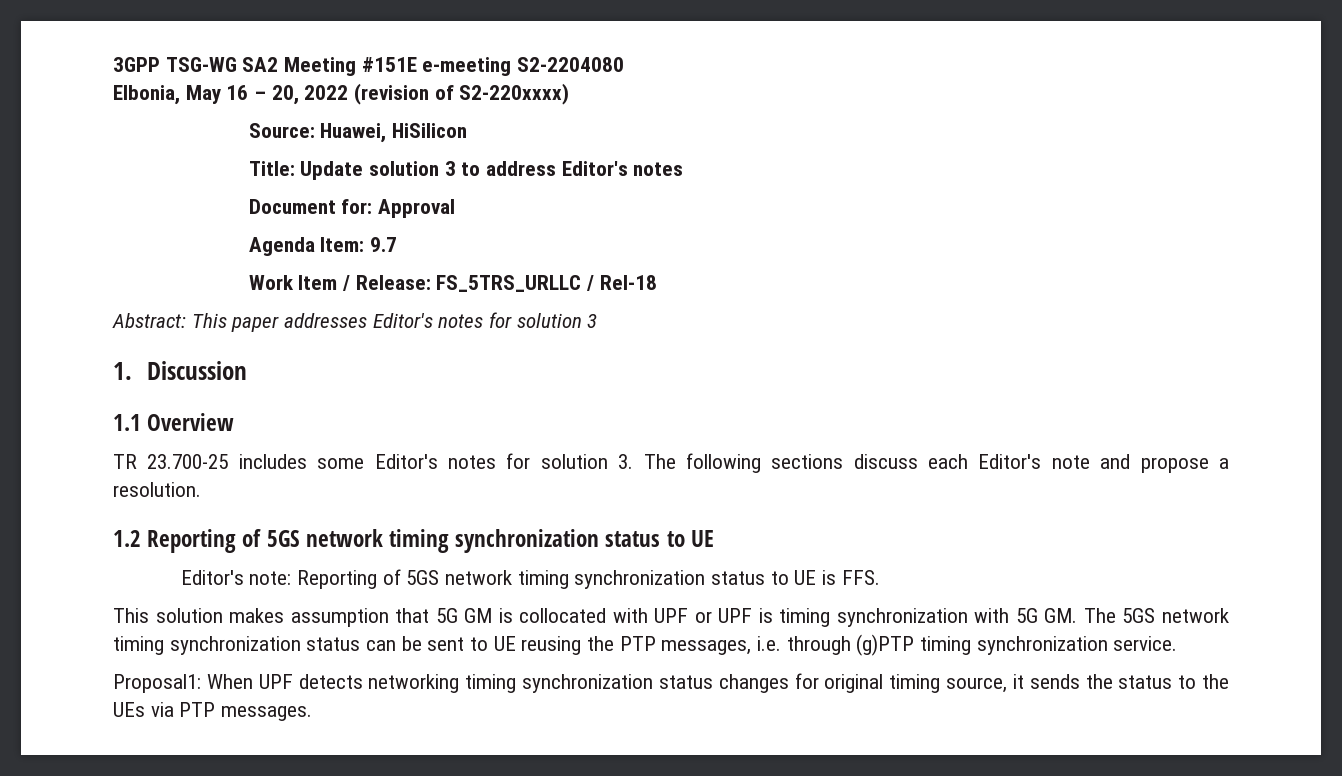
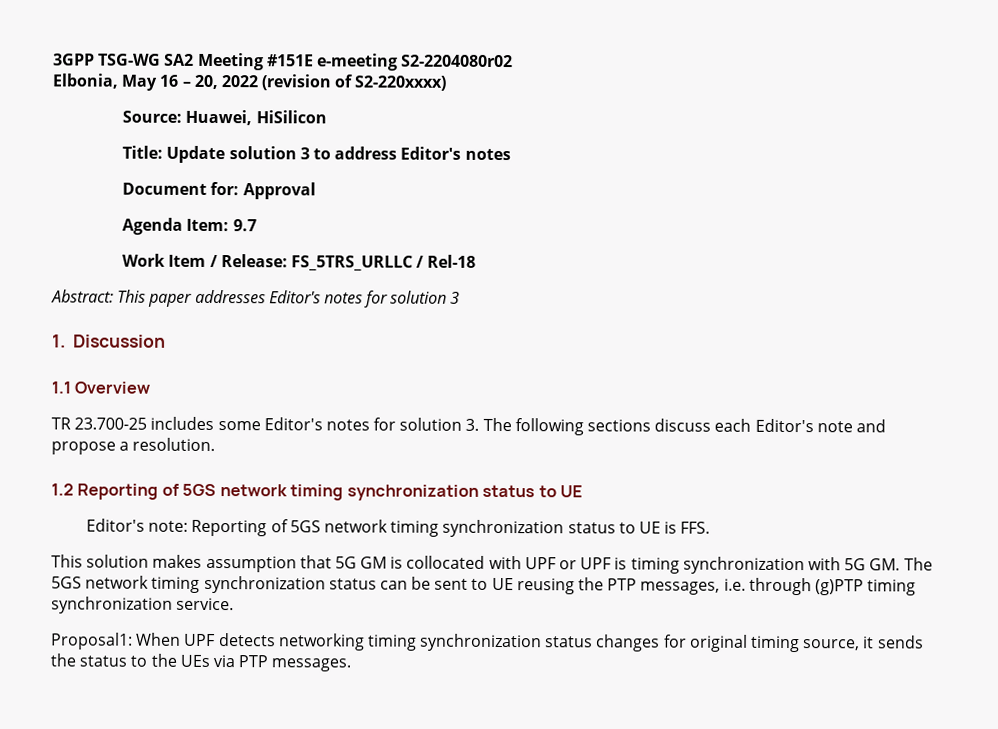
- 3GPP TSG-WG SA2 Meeting #151E e-meeting S2-2204080
+ 3GPP TSG-WG SA2 Meeting #151E e-meeting S2-2204080r02

